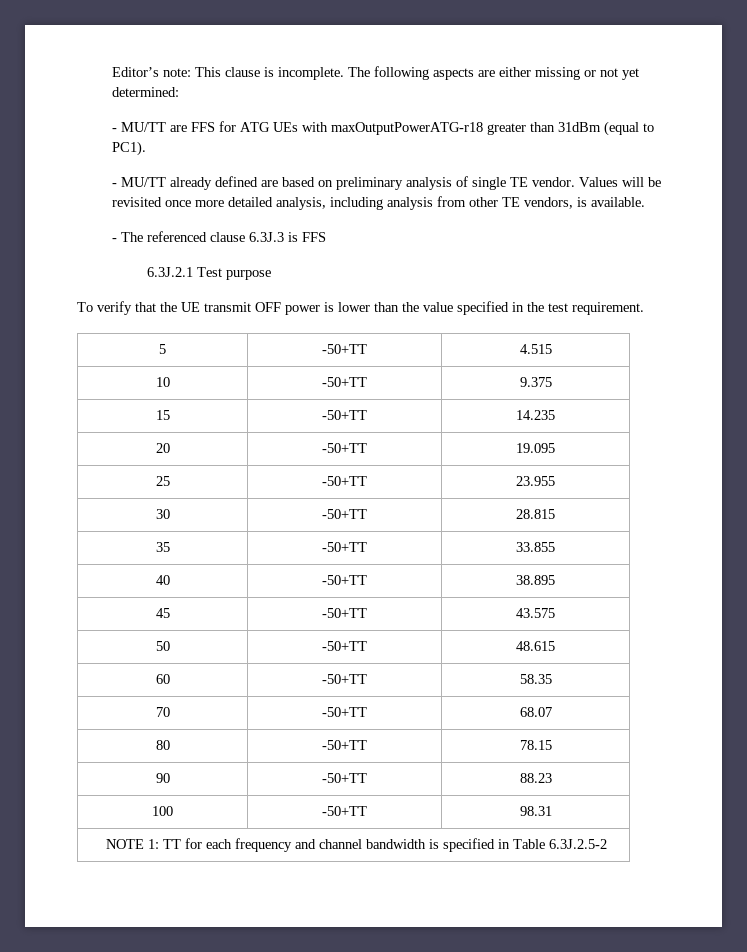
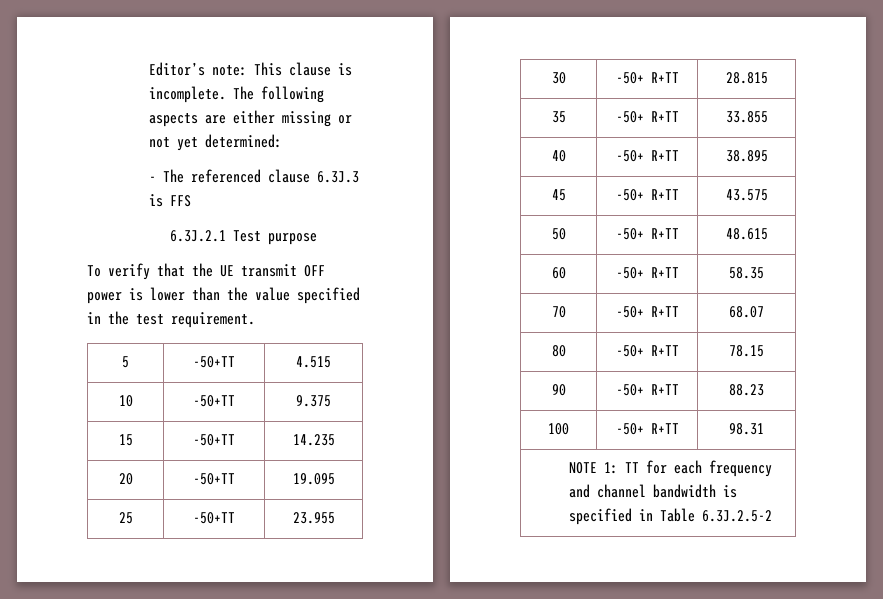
- - MU/TT are FFS for ATG UEs with maxOutputPowerATG-r18 greater than 31dBm (equal to PC1).
- - MU/TT already defined are based on preliminary analysis of single TE vendor. Values will be revisited once more detailed analysis, including analysis from other TE vendors, is available.
- 30 | -50+TT | 28.815
+ 30 | -50+ R+TT | 28.815
- 35 | -50+TT | 33.855
+ 35 | -50+ R+TT | 33.855
- 40 | -50+TT | 38.895
+ 40 | -50+ R+TT | 38.895
- 45 | -50+TT | 43.575
+ 45 | -50+ R+TT | 43.575
- 50 | -50+TT | 48.615
+ 50 | -50+ R+TT | 48.615
- 60 | -50+TT | 58.35
+ 60 | -50+ R+TT | 58.35
- 70 | -50+TT | 68.07
+ 70 | -50+ R+TT | 68.07
- 80 | -50+TT | 78.15
+ 80 | -50+ R+TT | 78.15
- 90 | -50+TT | 88.23
+ 90 | -50+ R+TT | 88.23
- 100 | -50+TT | 98.31
+ 100 | -50+ R+TT | 98.31

